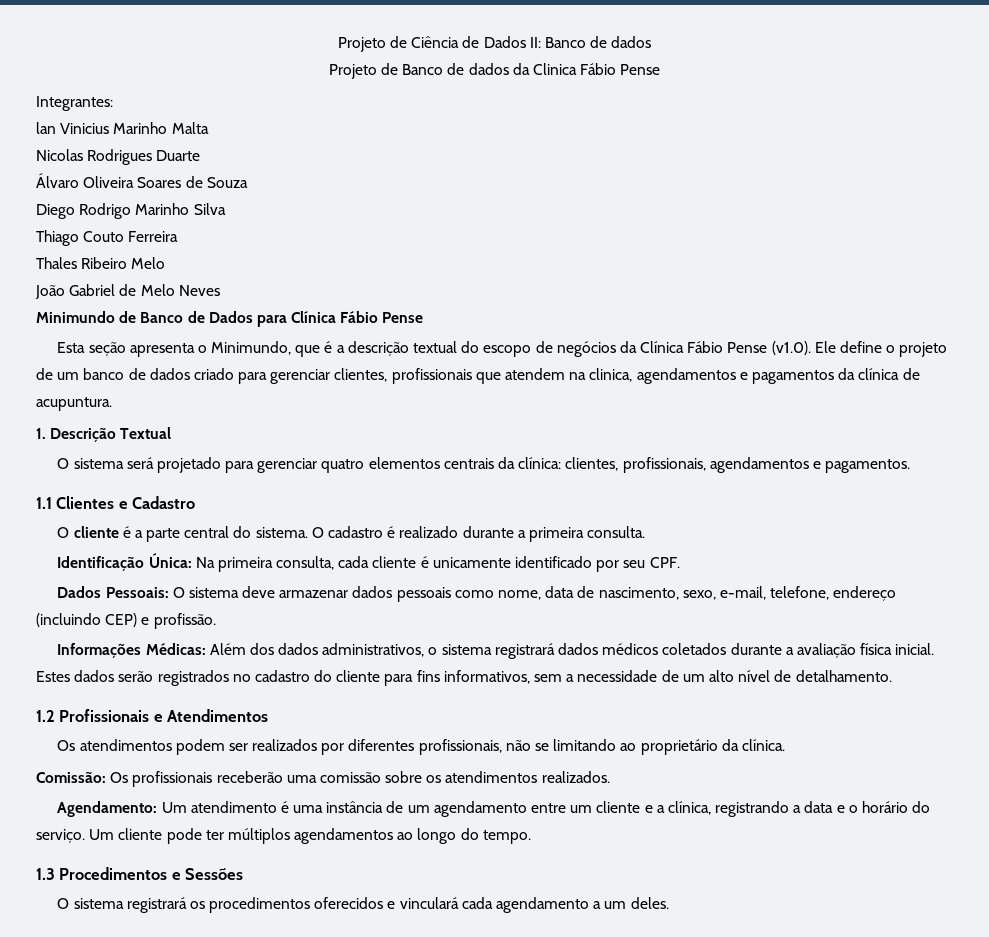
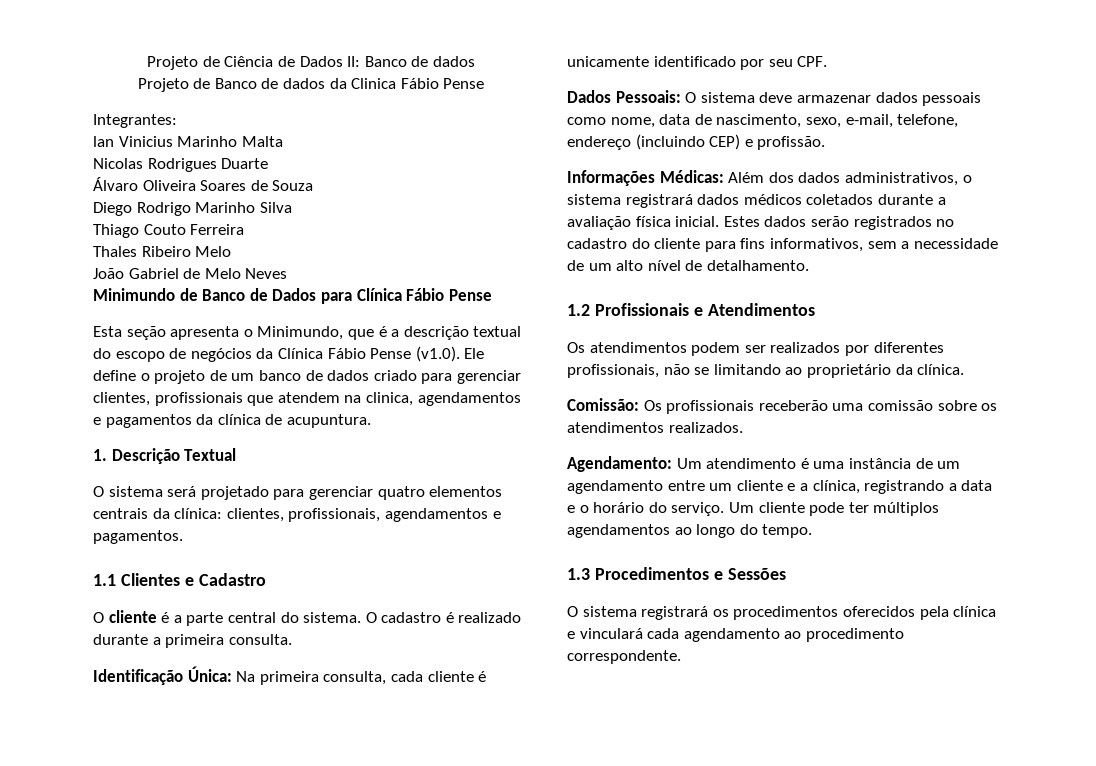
- O sistema registrará os procedimentos oferecidos e vinculará cada agendamento a um deles.
+ O sistema registrará os procedimentos oferecidos pela clínica e vinculará cada agendamento ao procedimento correspondente.

